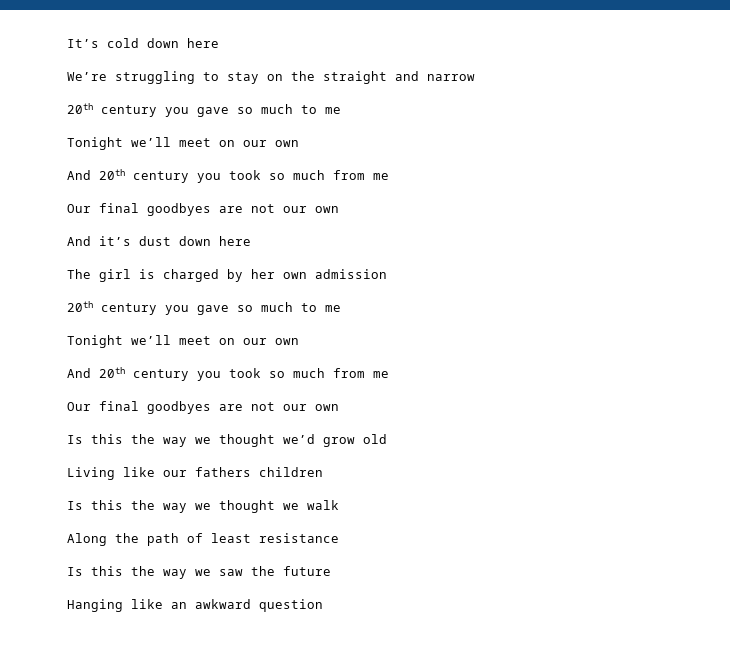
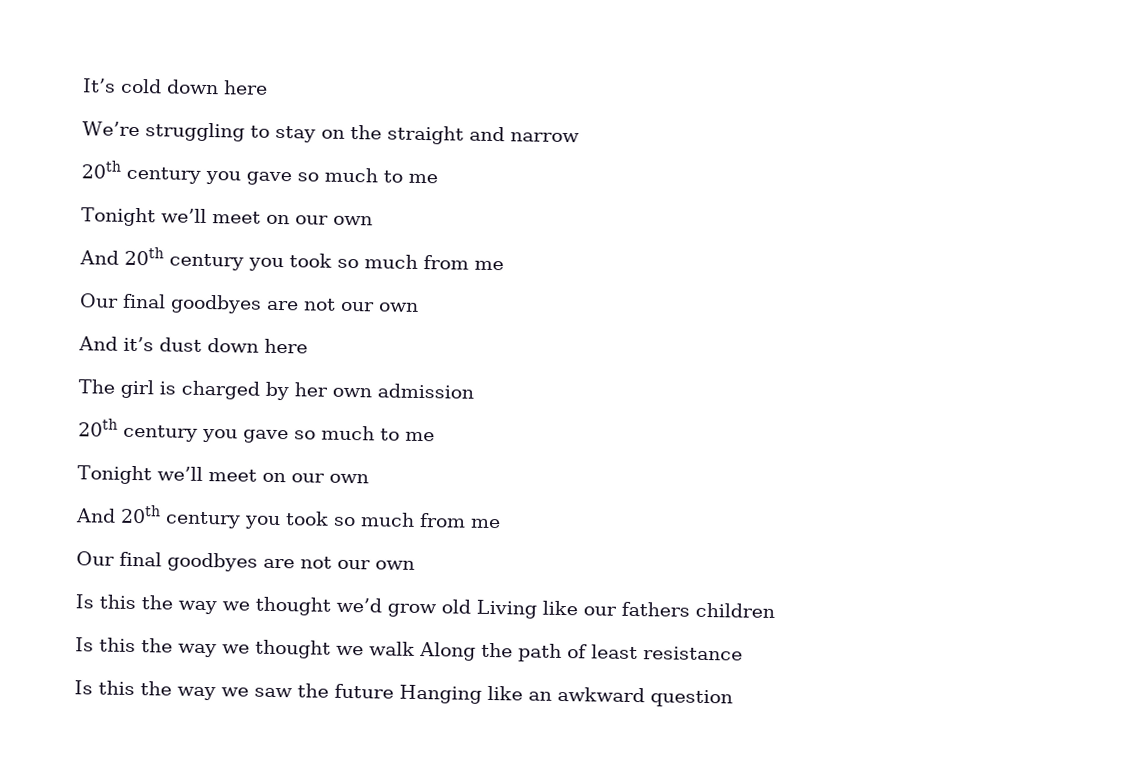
- Is this the way we thought we’d grow old
- Living like our fathers children
+ Is this the way we thought we’d grow old Living like our fathers children
- Is this the way we thought we walk
- Along the path of least resistance
+ Is this the way we thought we walk Along the path of least resistance
- Is this the way we saw the future
- Hanging like an awkward question
+ Is this the way we saw the future Hanging like an awkward question

